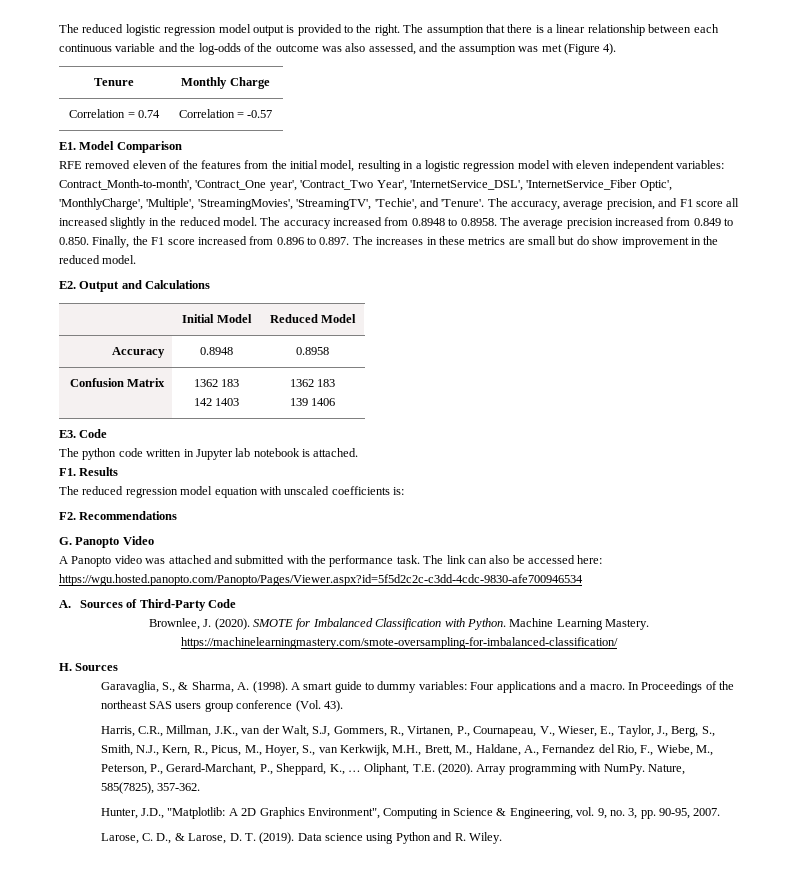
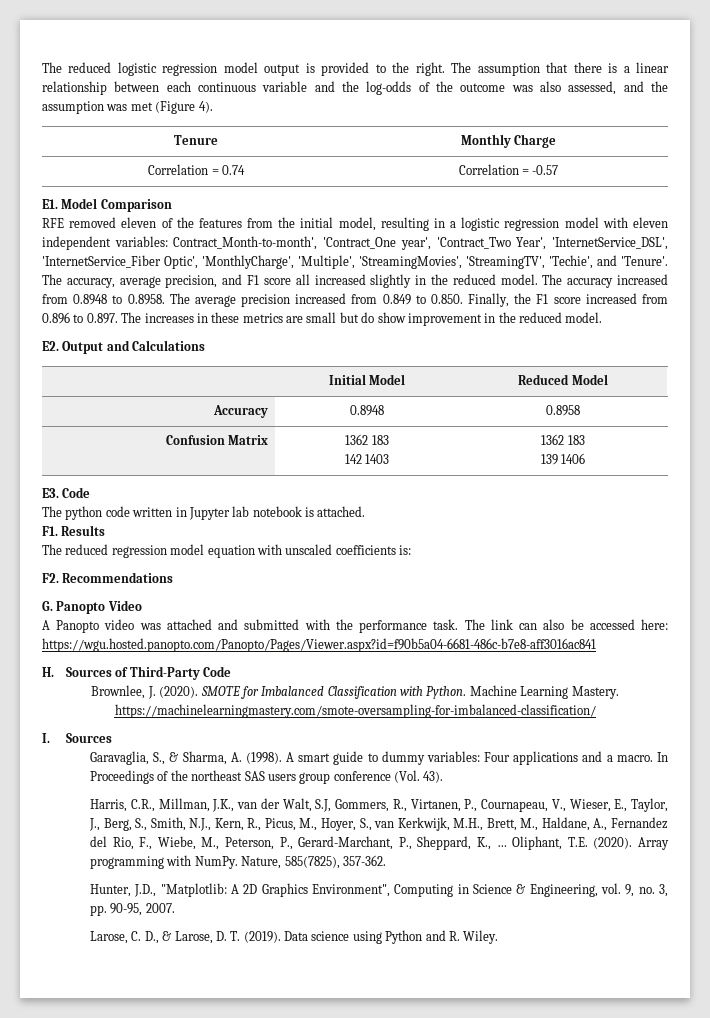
- The link can also be accessed here: https://wgu.hosted.panopto.com/Panopto/Pages/Viewer.aspx?id=5f5d2c2c-c3dd-4cdc-9830-afe700946534
- A. Sources of Third-Party Code
+ The link can also be accessed here: https://wgu.hosted.panopto.com/Panopto/Pages/Viewer.aspx?id=f90b5a04-6681-486c-b7e8-aff3016ac841
+ H. Sources of Third-Party Code
- H. Sources
+ I. Sources

